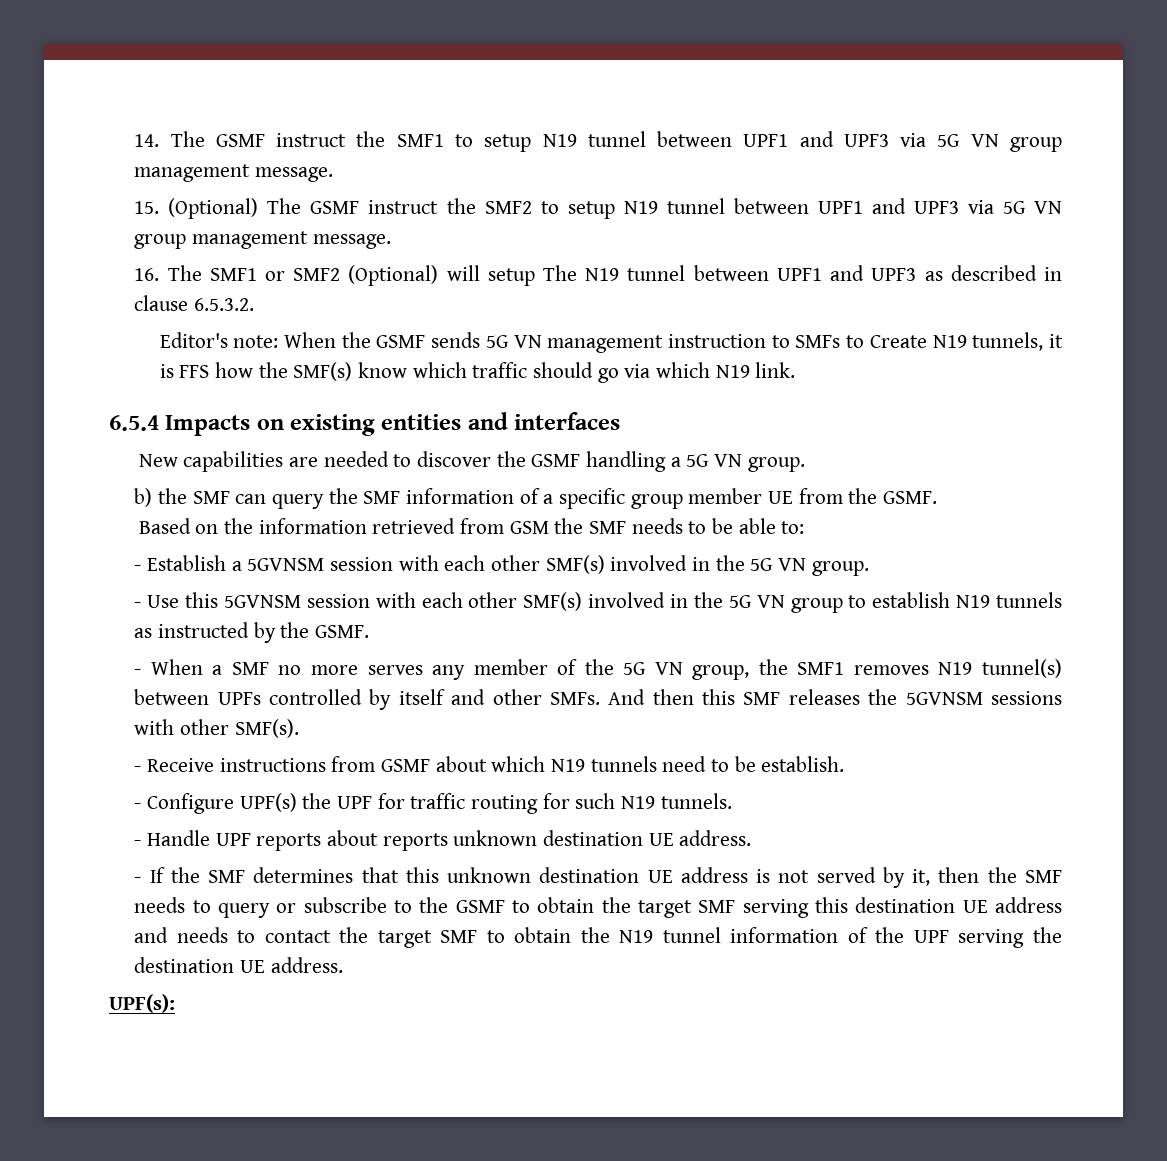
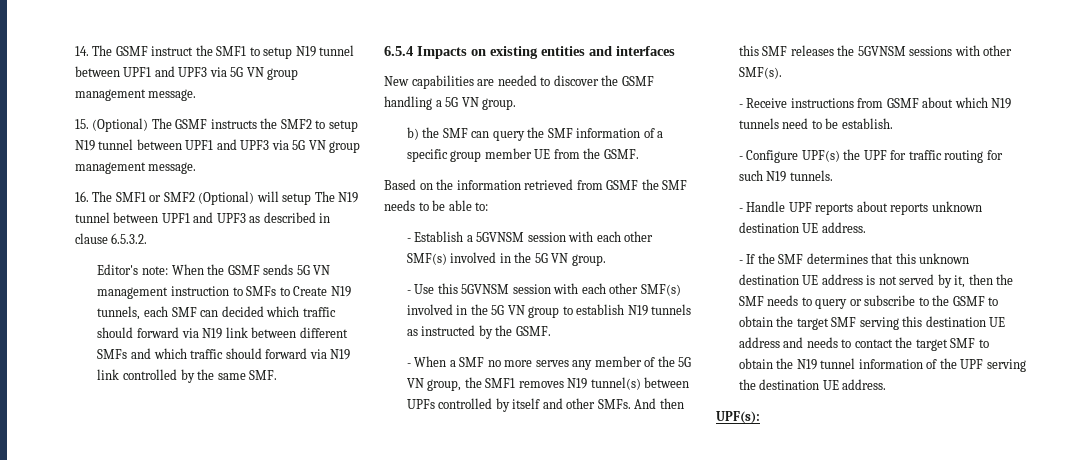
- 15. (Optional) The GSMF instruct the SMF2 to setup N19 tunnel between UPF1 and UPF3 via 5G VN group management message.
+ 15. (Optional) The GSMF instructs the SMF2 to setup N19 tunnel between UPF1 and UPF3 via 5G VN group management message.
- Editor's note: When the GSMF sends 5G VN management instruction to SMFs to Create N19 tunnels, it is FFS how the SMF(s) know which traffic should go via which N19 link.
+ Editor's note: When the GSMF sends 5G VN management instruction to SMFs to Create N19 tunnels, each SMF can decided which traffic should forward via N19 link between different SMFs and which traffic should forward via N19 link controlled by the same SMF.
- Based on the information retrieved from GSM the SMF needs to be able to:
+ Based on the information retrieved from GSMF the SMF needs to be able to:

